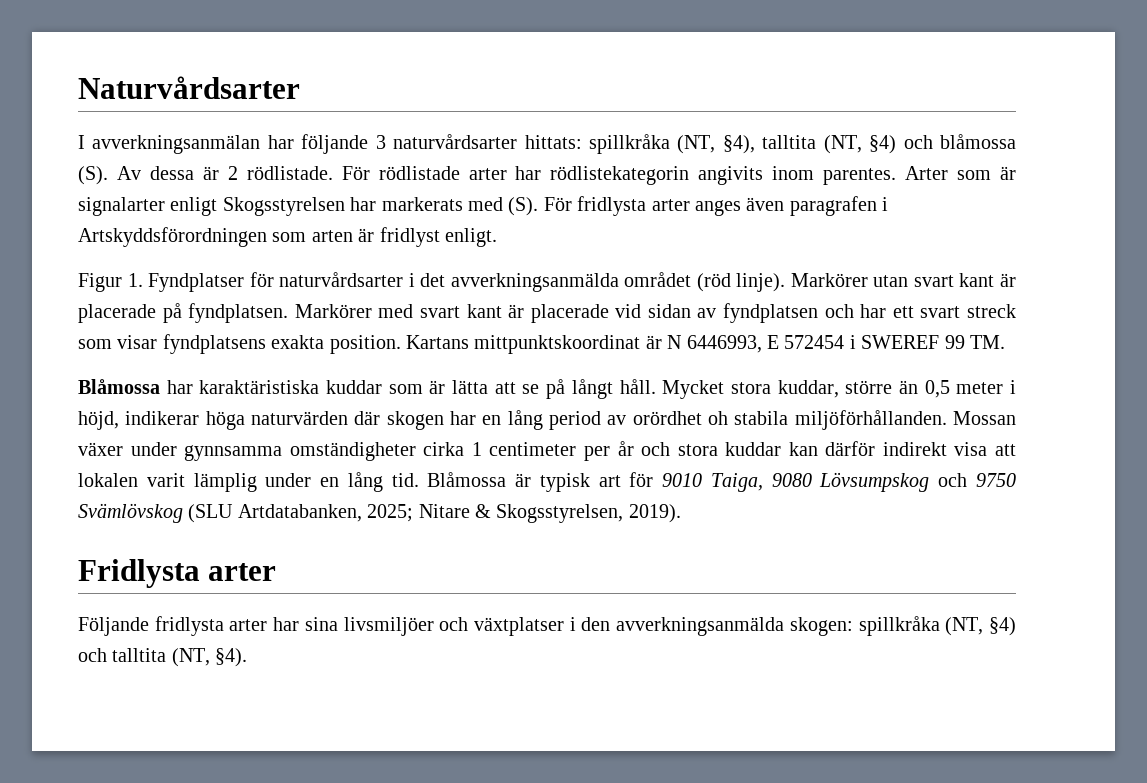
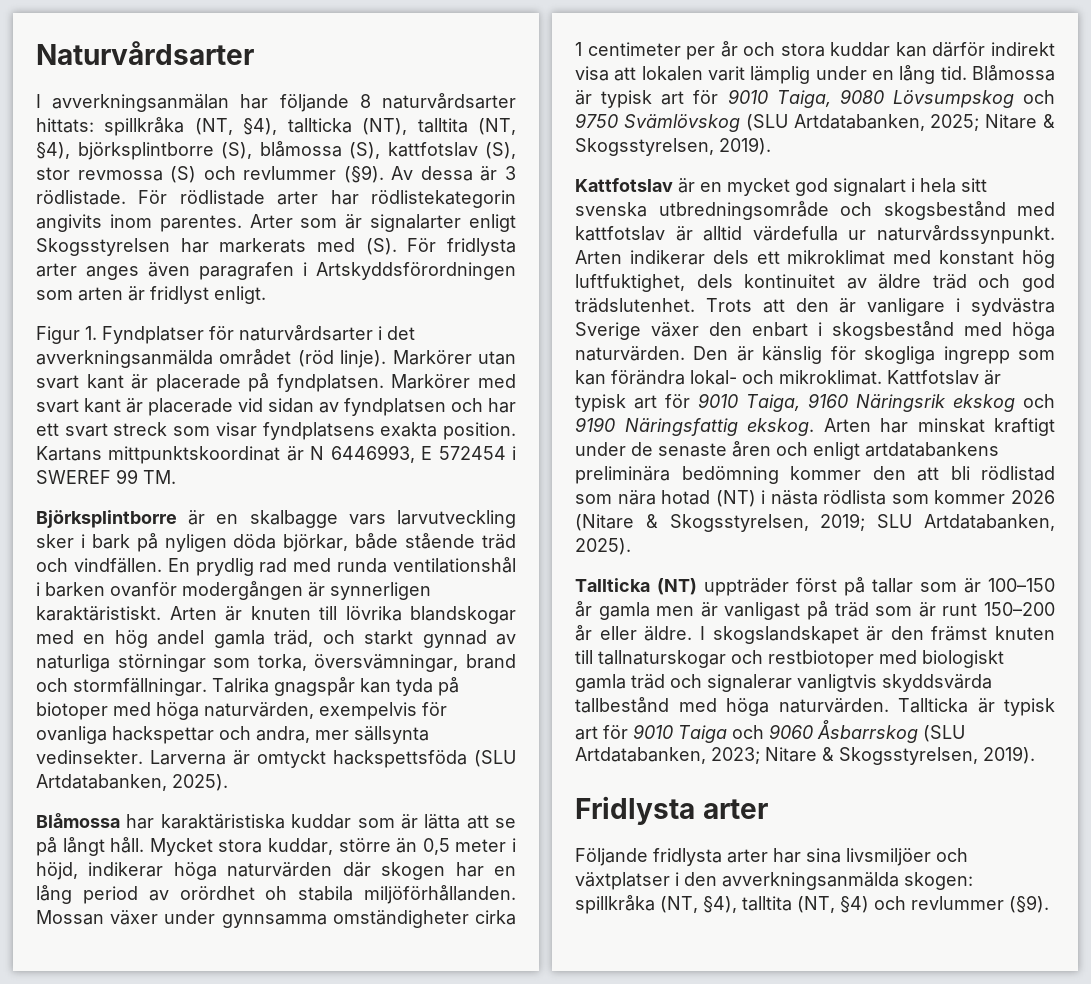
- I avverkningsanmälan har följande 3 naturvårdsarter hittats: spillkråka (NT, §4), talltita (NT, §4) och blåmossa (S). Av dessa är 2 rödlistade.
+ I avverkningsanmälan har följande 8 naturvårdsarter hittats: spillkråka (NT, §4), tallticka (NT), talltita (NT, §4), björksplintborre (S), blåmossa (S), kattfotslav (S), stor revmossa (S) och revlummer (§9). Av dessa är 3 rödlistade.
+ Björksplintborre är en skalbagge vars larvutveckling sker i bark på nyligen döda björkar, både stående träd och vindfällen. En prydlig rad med runda ventilationshål i barken ovanför modergången är synnerligen karaktäristiskt. Arten är knuten till lövrika blandskogar med en hög andel gamla träd, och starkt gynnad av naturliga störningar som torka, översvämningar, brand och stormfällningar. Talrika gnagspår kan tyda på biotoper med höga naturvärden, exempelvis för ovanliga hackspettar och andra, mer sällsynta vedinsekter. Larverna är omtyckt hackspettsföda (SLU Artdatabanken, 2025).
+ Kattfotslav är en mycket god signalart i hela sitt svenska utbredningsområde och skogsbestånd med kattfotslav är alltid värdefulla ur naturvårdssynpunkt. Arten indikerar dels ett mikroklimat med konstant hög luftfuktighet, dels kontinuitet av äldre träd och god trädslutenhet. Trots att den är vanligare i sydvästra Sverige växer den enbart i skogsbestånd med höga naturvärden. Den är känslig för skogliga ingrepp som kan förändra lokal- och mikroklimat. Kattfotslav är typisk art för 9010 Taiga, 9160 Näringsrik ekskog och 9190 Näringsfattig ekskog. Arten har minskat kraftigt under de senaste åren och enligt artdatabankens preliminära bedömning kommer den att bli rödlistad som nära hotad (NT) i nästa rödlista som kommer 2026 (Nitare & Skogsstyrelsen, 2019; SLU Artdatabanken, 2025).
+ Tallticka (NT) uppträder först på tallar som är 100–150 år gamla men är vanligast på träd som är runt 150–200 år eller äldre. I skogslandskapet är den främst knuten till tallnaturskogar och restbiotoper med biologiskt gamla träd och signalerar vanligtvis skyddsvärda tallbestånd med höga naturvärden. Tallticka är typisk art för 9010 Taiga och 9060 Åsbarrskog (SLU Artdatabanken, 2023; Nitare & Skogsstyrelsen, 2019).
- Följande fridlysta arter har sina livsmiljöer och växtplatser i den avverkningsanmälda skogen: spillkråka (NT, §4) och talltita (NT, §4).
+ Följande fridlysta arter har sina livsmiljöer och växtplatser i den avverkningsanmälda skogen: spillkråka (NT, §4), talltita (NT, §4) och revlummer (§9).

